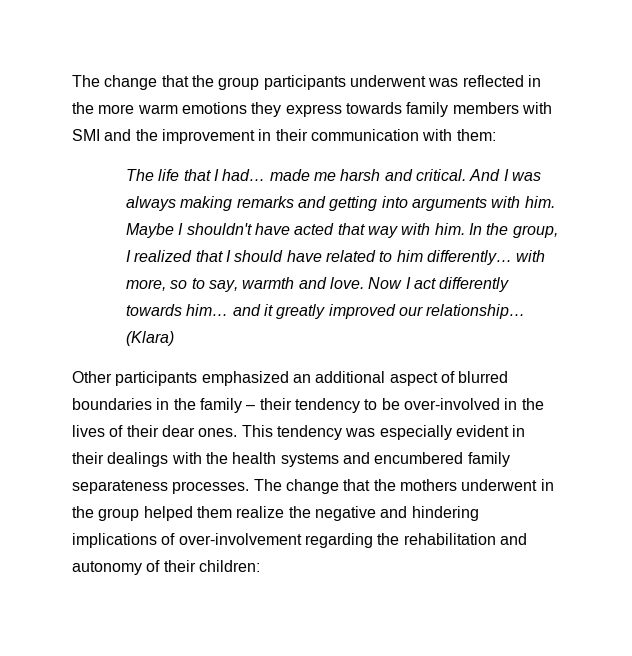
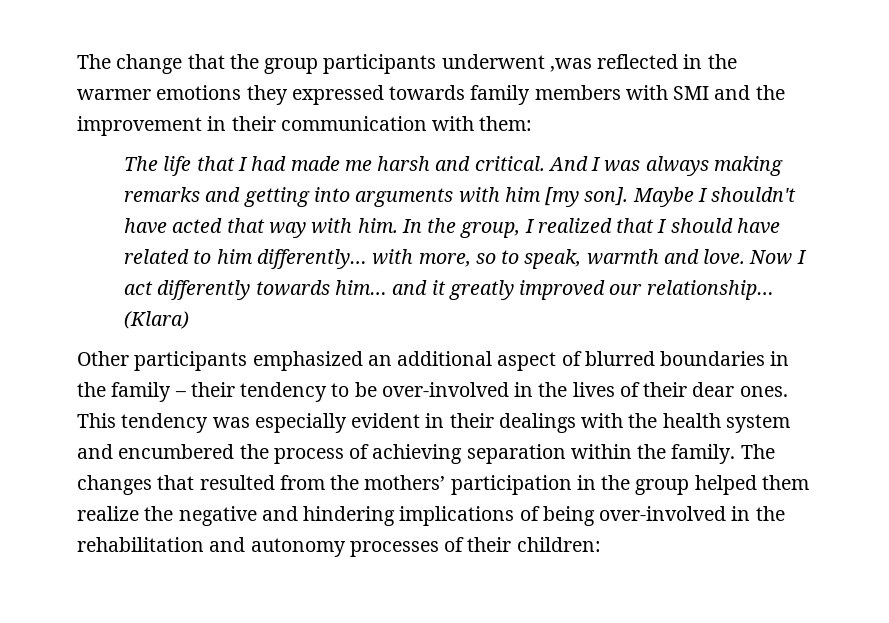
- The change that the group participants underwent was reflected in the more warm emotions they express towards family members with SMI and the improvement in their communication with them:
+ The change that the group participants underwent ,was reflected in the warmer emotions they expressed towards family members with SMI and the improvement in their communication with them:
- The life that I had… made me harsh and critical.
+ The life that I had made me harsh and critical.
- And I was always making remarks and getting into arguments with him.
+ And I was always making remarks and getting into arguments with him [my son].
- In the group, I realized that I should have related to him differently… with more, so to say, warmth and love.
+ In the group, I realized that I should have related to him differently… with more, so to speak, warmth and love.
- This tendency was especially evident in their dealings with the health systems and encumbered family separateness processes. The change that the mothers underwent in the group helped them realize the negative and hindering implications of over-involvement regarding the rehabilitation and autonomy of their children:
+ This tendency was especially evident in their dealings with the health system and encumbered the process of achieving separation within the family. The changes that resulted from the mothers’ participation in the group helped them realize the negative and hindering implications of being over-involved in the rehabilitation and autonomy processes of their children:

